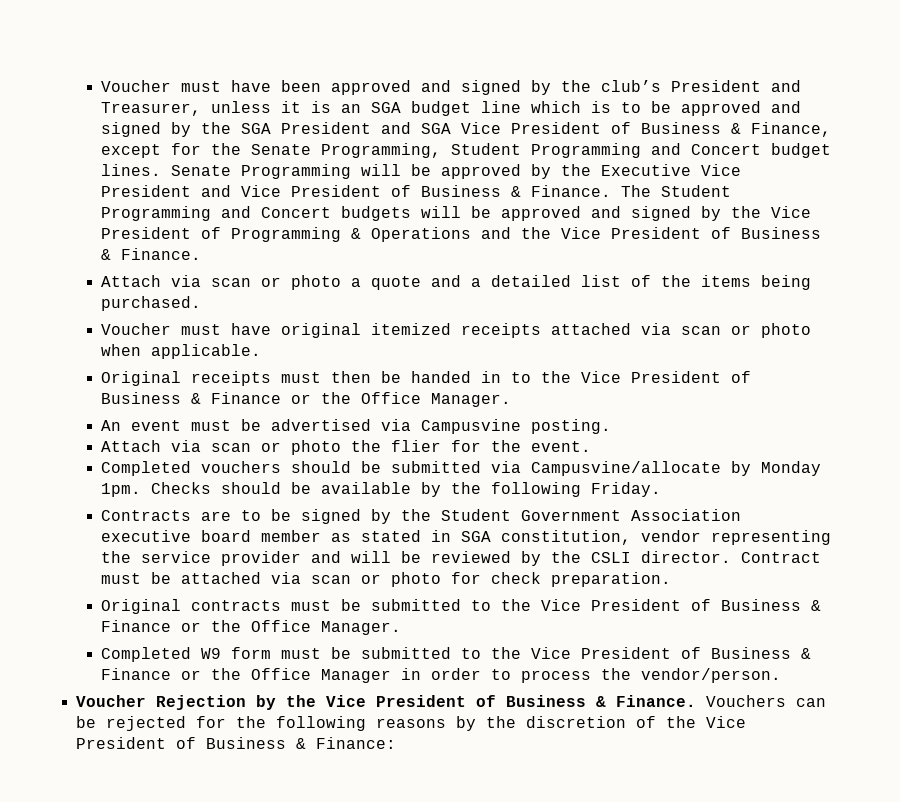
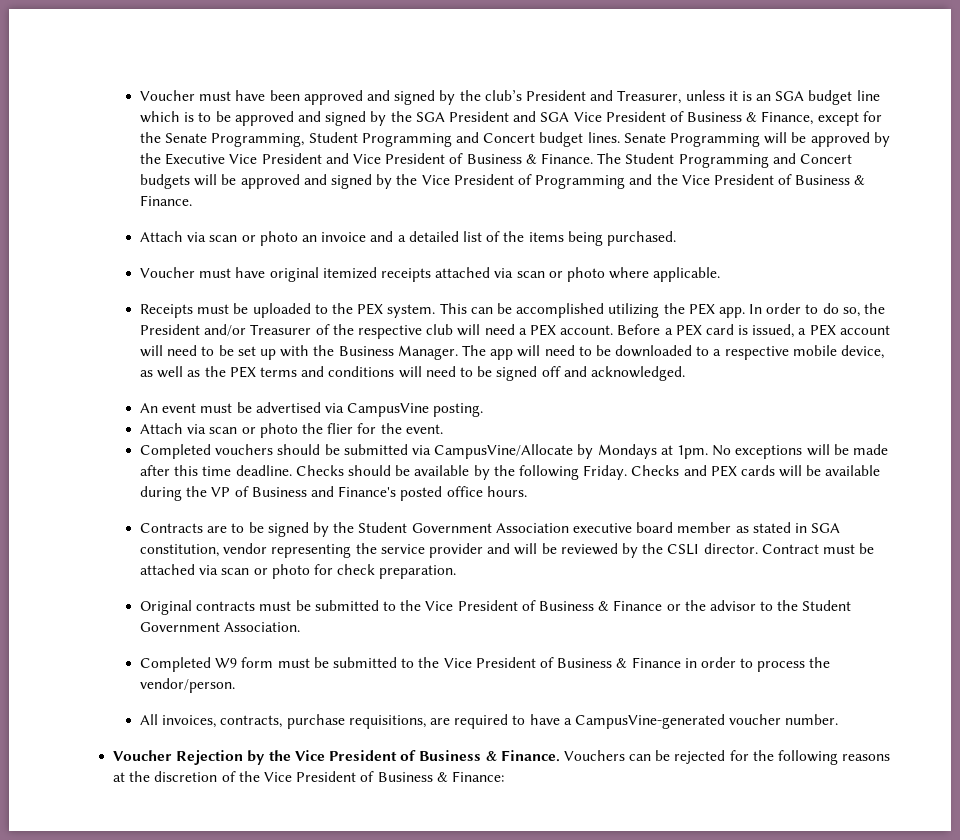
- The Student Programming and Concert budgets will be approved and signed by the Vice President of Programming & Operations and the Vice President of Business & Finance.
+ The Student Programming and Concert budgets will be approved and signed by the Vice President of Programming and the Vice President of Business & Finance.
- Attach via scan or photo a quote and a detailed list of the items being purchased.
+ Attach via scan or photo an invoice and a detailed list of the items being purchased.
- Voucher must have original itemized receipts attached via scan or photo when applicable.
+ Voucher must have original itemized receipts attached via scan or photo where applicable.
- Original receipts must then be handed in to the Vice President of Business & Finance or the Office Manager.
+ Receipts must be uploaded to the PEX system. This can be accomplished utilizing the PEX app. In order to do so, the President and/or Treasurer of the respective club will need a PEX account. Before a PEX card is issued, a PEX account will need to be set up with the Business Manager. The app will need to be downloaded to a respective mobile device, as well as the PEX terms and conditions will need to be signed off and acknowledged.
- An event must be advertised via Campusvine posting.
+ An event must be advertised via CampusVine posting.
- Completed vouchers should be submitted via Campusvine/allocate by Monday 1pm.
+ Completed vouchers should be submitted via CampusVine/Allocate by Mondays at 1pm. No exceptions will be made after this time deadline.
+ Checks and PEX cards will be available during the VP of Business and Finance's posted office hours.
- Original contracts must be submitted to the Vice President of Business & Finance or the Office Manager.
+ Original contracts must be submitted to the Vice President of Business & Finance or the advisor to the Student Government Association.
- Completed W9 form must be submitted to the Vice President of Business & Finance or the Office Manager in order to process the vendor/person.
+ Completed W9 form must be submitted to the Vice President of Business & Finance in order to process the vendor/person.
+ All invoices, contracts, purchase requisitions, are required to have a CampusVine-generated voucher number.
- Vouchers can be rejected for the following reasons by the discretion of the Vice President of Business & Finance:
+ Vouchers can be rejected for the following reasons at the discretion of the Vice President of Business & Finance:

